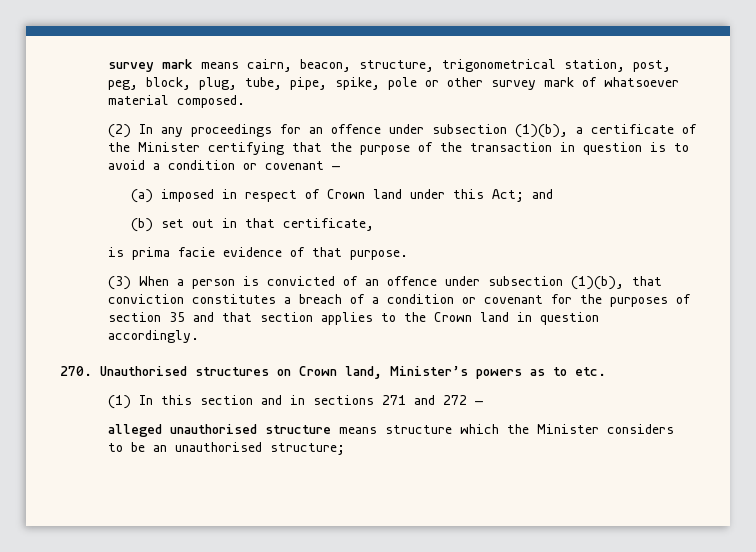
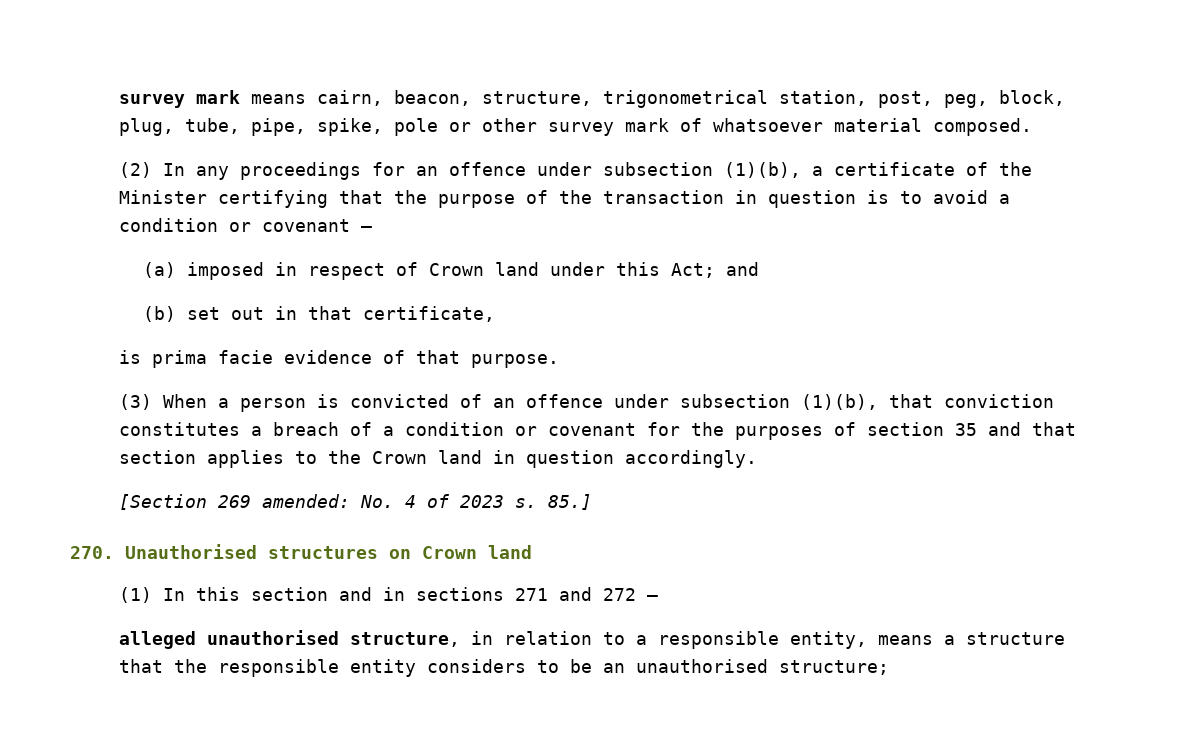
+ [Section 269 amended: No. 4 of 2023 s. 85.]
- 270. Unauthorised structures on Crown land, Minister’s powers as to etc.
+ 270. Unauthorised structures on Crown land
- alleged unauthorised structure means structure which the Minister considers to be an unauthorised structure;
+ alleged unauthorised structure, in relation to a responsible entity, means a structure that the responsible entity considers to be an unauthorised structure;

